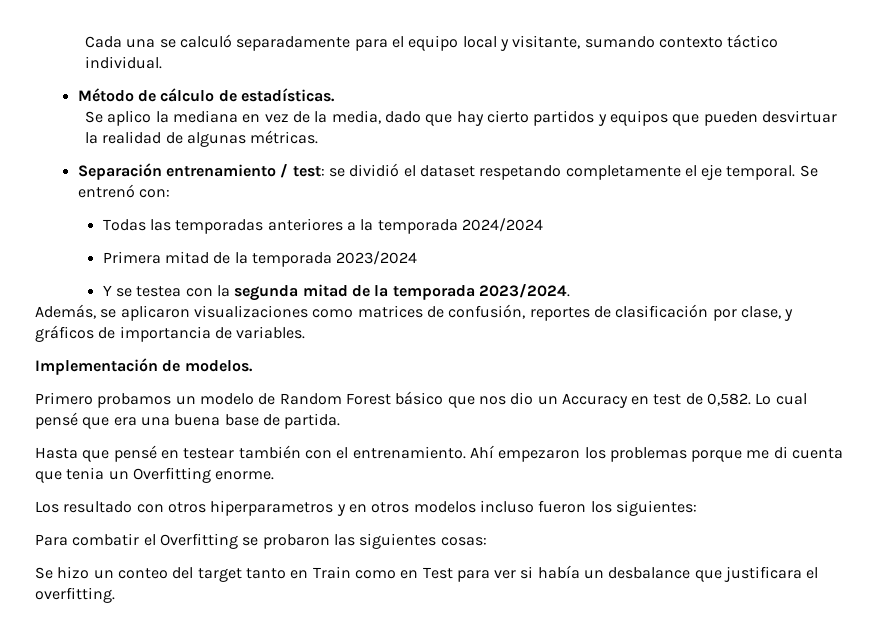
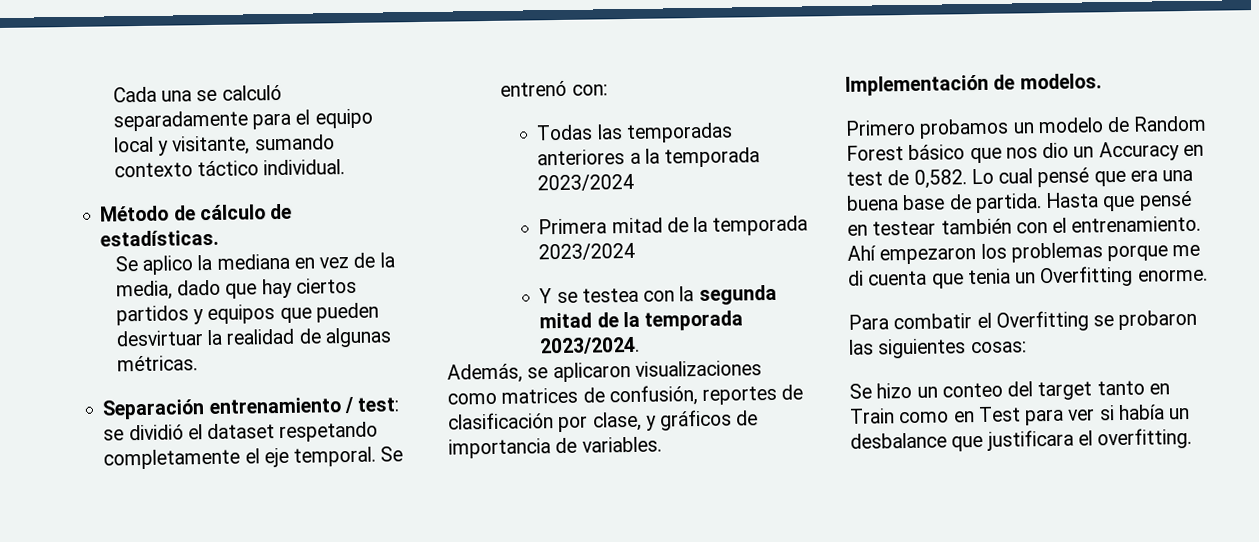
- Se aplico la mediana en vez de la media, dado que hay cierto partidos y equipos que pueden desvirtuar la realidad de algunas métricas.
+ Se aplico la mediana en vez de la media, dado que hay ciertos partidos y equipos que pueden desvirtuar la realidad de algunas métricas.
- Todas las temporadas anteriores a la temporada 2024/2024
+ Todas las temporadas anteriores a la temporada 2023/2024
- Lo cual pensé que era una buena base de partida.
- Hasta que pensé en testear también con el entrenamiento.
+ Lo cual pensé que era una buena base de partida. Hasta que pensé en testear también con el entrenamiento.
- Los resultado con otros hiperparametros y en otros modelos incluso fueron los siguientes:

